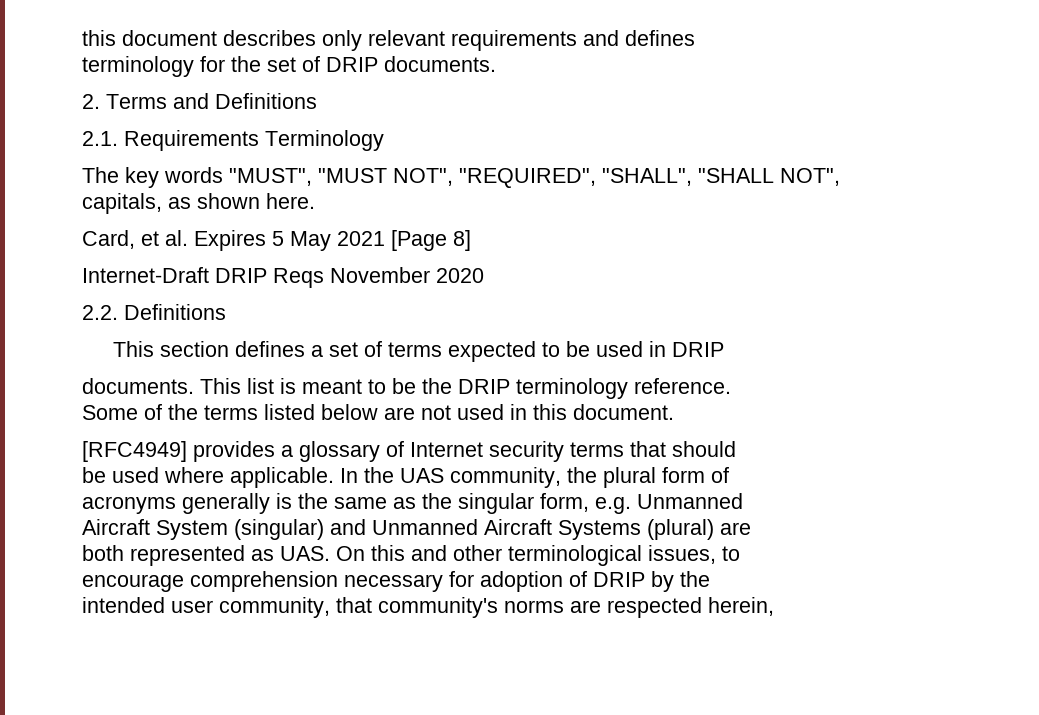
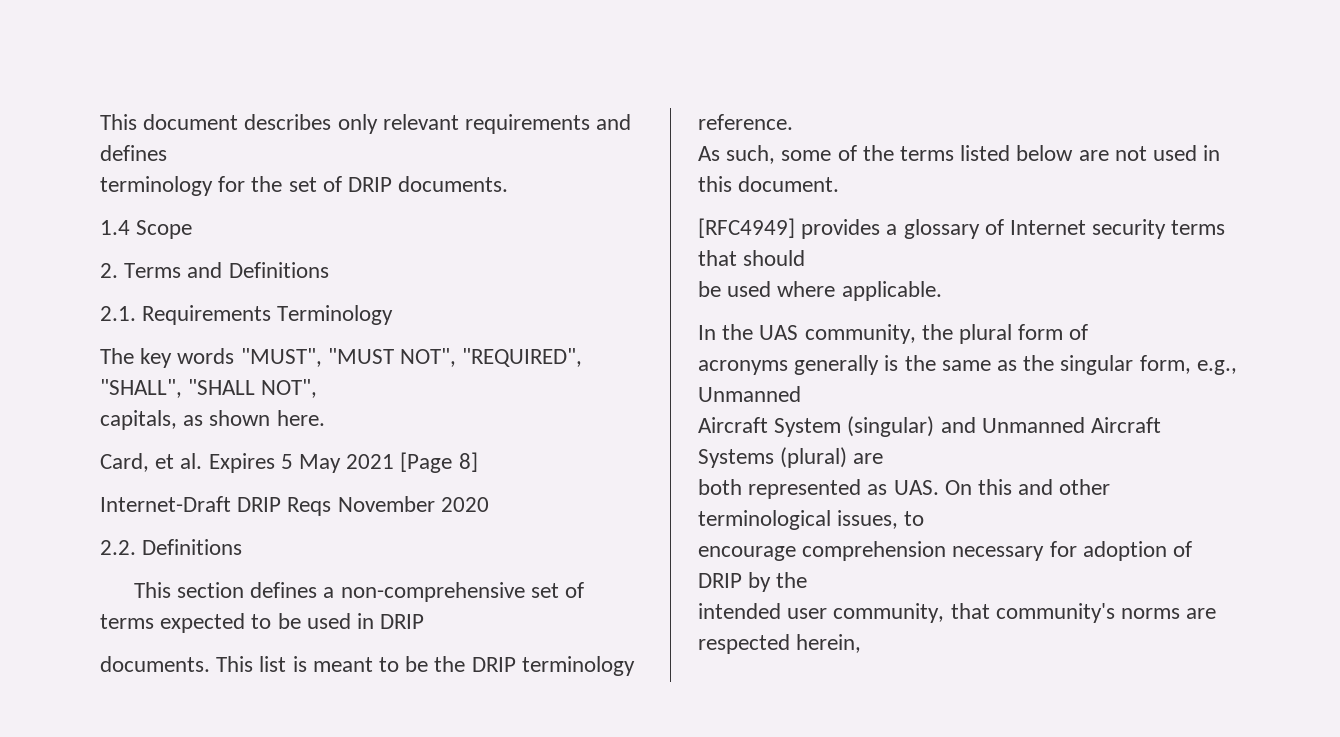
- this document describes only relevant requirements and defines
+ This document describes only relevant requirements and defines
+ 1.4 Scope
- This section defines a set of terms expected to be used in DRIP
+ This section defines a non-comprehensive set of terms expected to be used in DRIP
- Some of the terms listed below are not used in this document.
+ As such, some of the terms listed below are not used in this document.
- be used where applicable. In the UAS community, the plural form of
+ be used where applicable.
+ In the UAS community, the plural form of
- acronyms generally is the same as the singular form, e.g. Unmanned
+ acronyms generally is the same as the singular form, e.g., Unmanned

